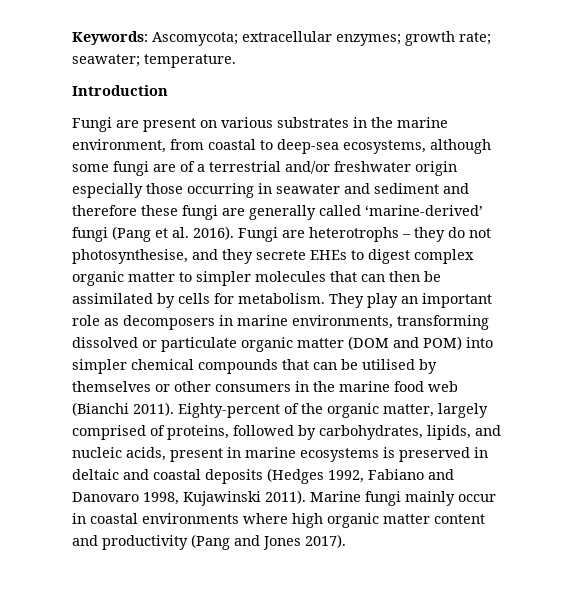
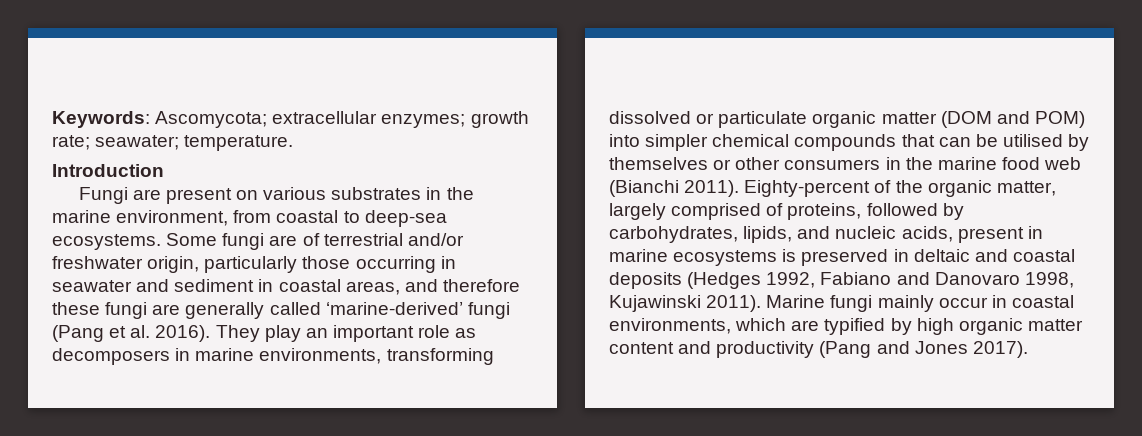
- Fungi are present on various substrates in the marine environment, from coastal to deep-sea ecosystems, although some fungi are of a terrestrial and/or freshwater origin especially those occurring in seawater and sediment and therefore these fungi are generally called ‘marine-derived’ fungi (Pang et al. 2016).
+ Fungi are present on various substrates in the marine environment, from coastal to deep-sea ecosystems. Some fungi are of terrestrial and/or freshwater origin, particularly those occurring in seawater and sediment in coastal areas, and therefore these fungi are generally called ‘marine-derived’ fungi (Pang et al. 2016).
- Fungi are heterotrophs – they do not photosynthesise, and they secrete EHEs to digest complex organic matter to simpler molecules that can then be assimilated by cells for metabolism.
- Marine fungi mainly occur in coastal environments where high organic matter content and productivity (Pang and Jones 2017).
+ Marine fungi mainly occur in coastal environments, which are typified by high organic matter content and productivity (Pang and Jones 2017).

